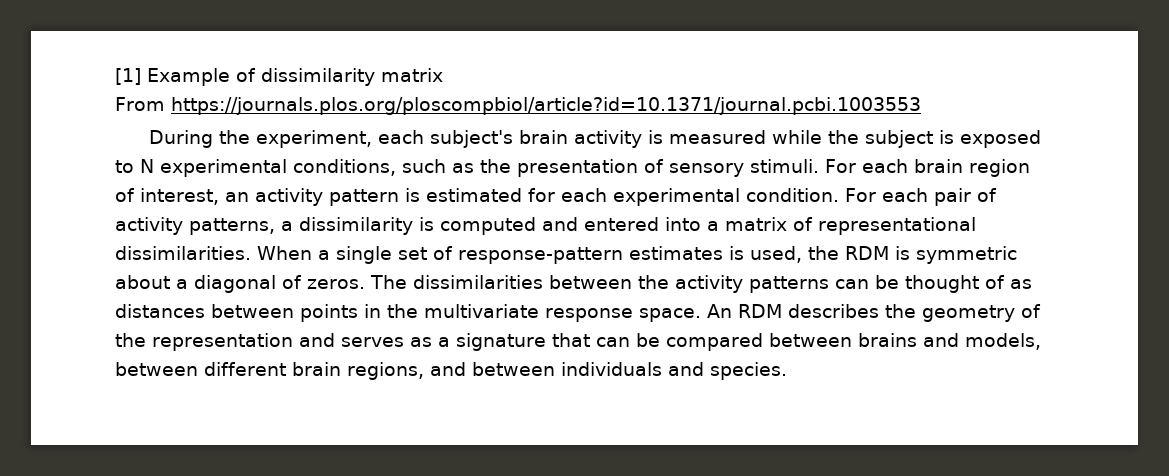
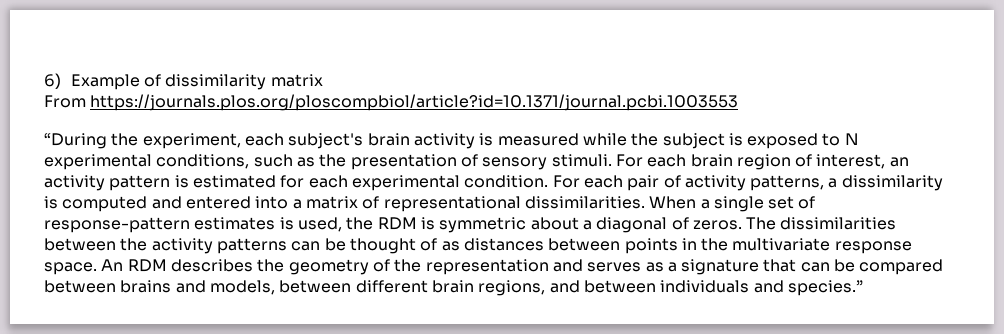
- [1] Example of dissimilarity matrix
+ 6) Example of dissimilarity matrix
- During the experiment, each subject's brain activity is measured while the subject is exposed to N experimental conditions, such as the presentation of sensory stimuli.
+ “During the experiment, each subject's brain activity is measured while the subject is exposed to N experimental conditions, such as the presentation of sensory stimuli.
- An RDM describes the geometry of the representation and serves as a signature that can be compared between brains and models, between different brain regions, and between individuals and species.
+ An RDM describes the geometry of the representation and serves as a signature that can be compared between brains and models, between different brain regions, and between individuals and species.”

